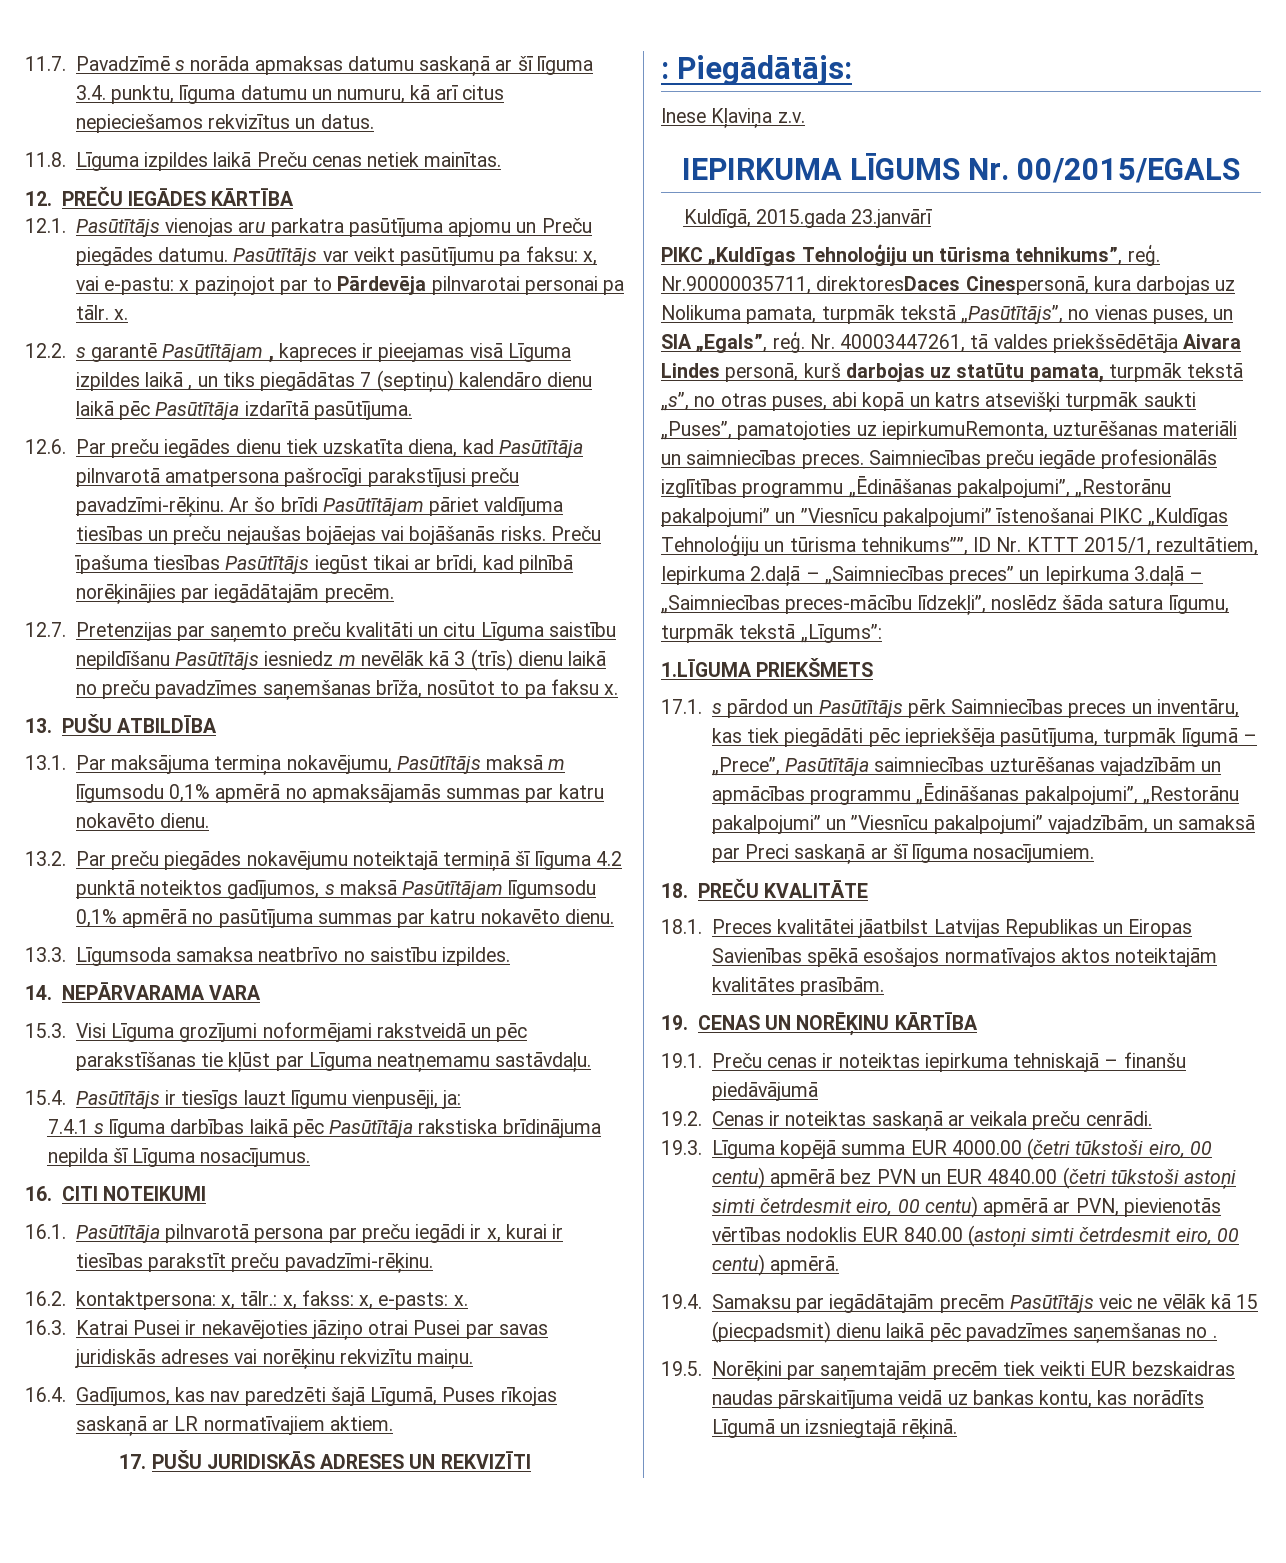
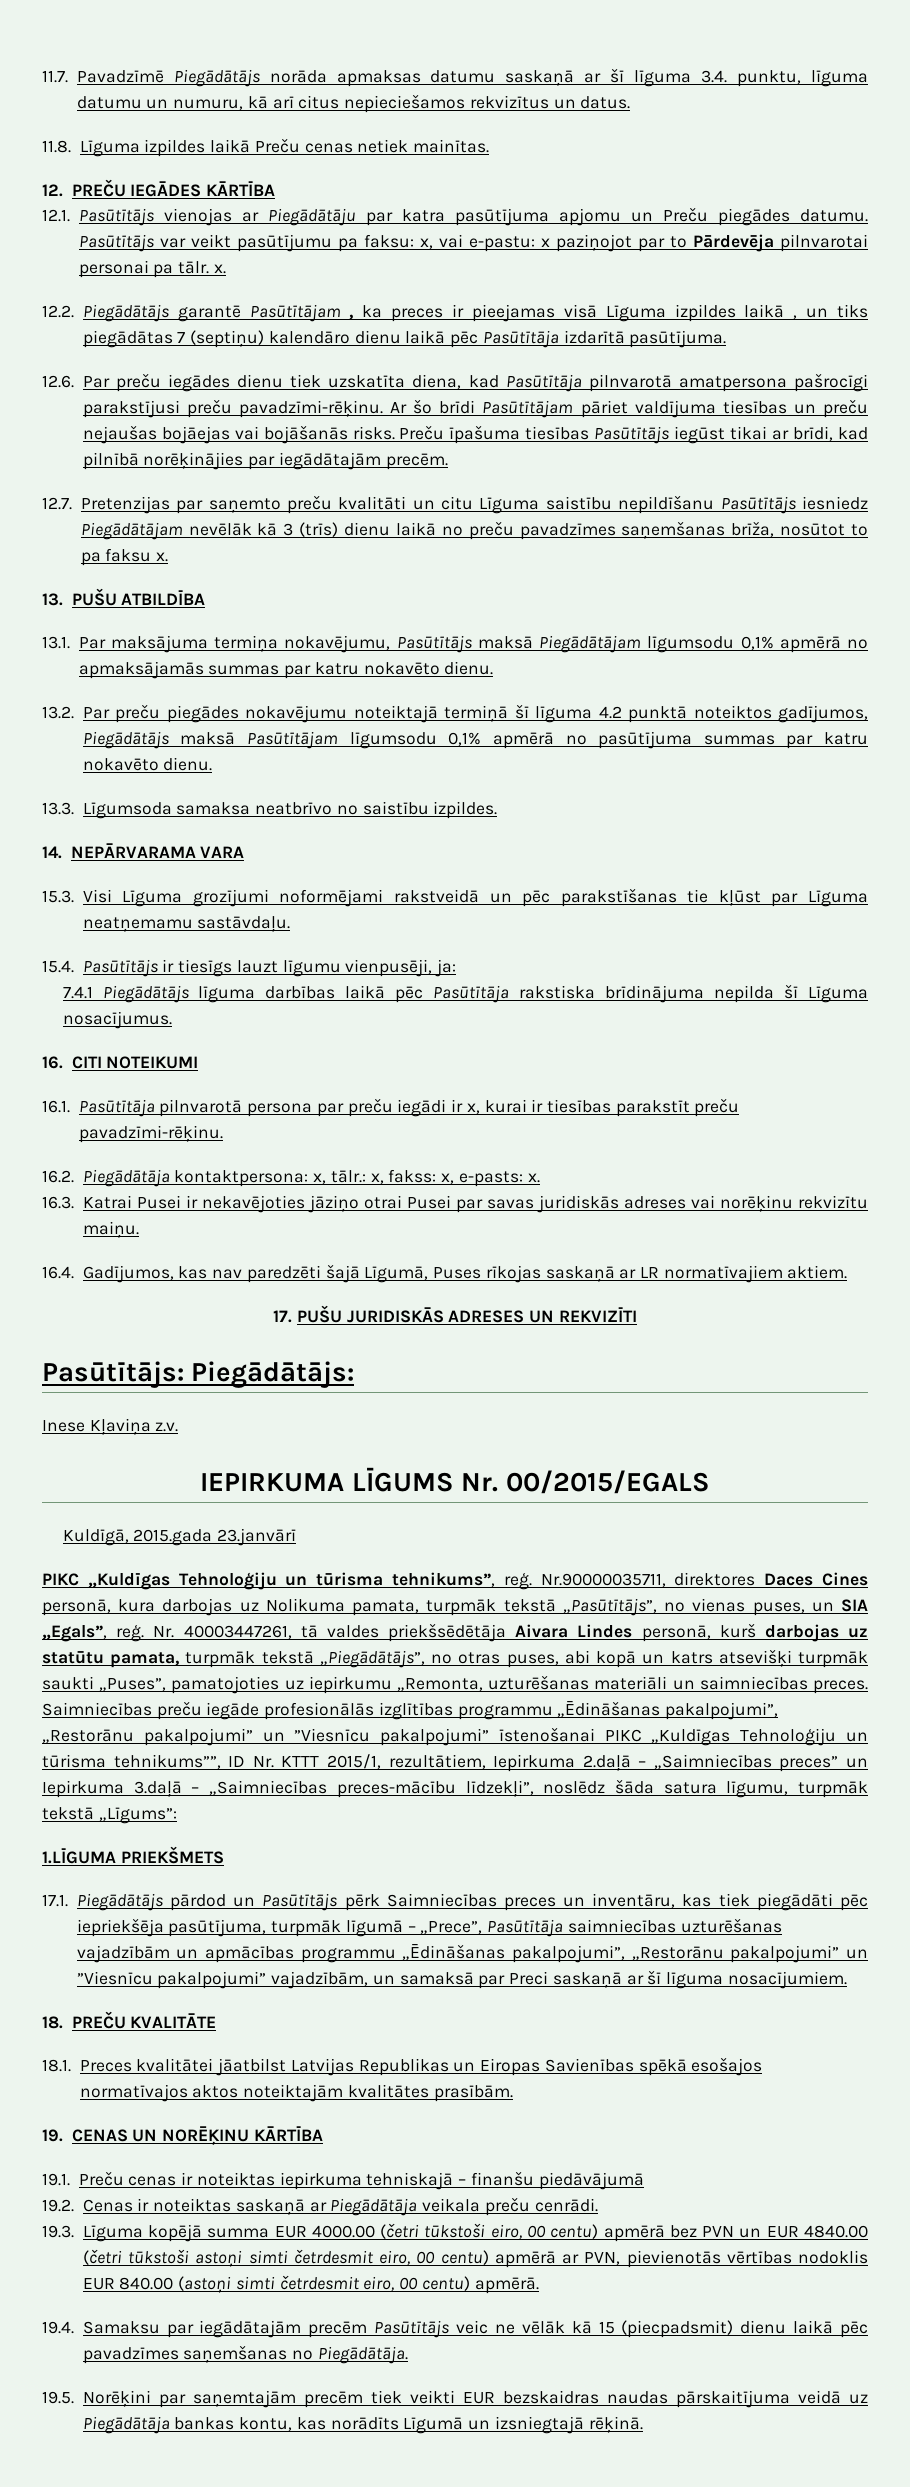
- 11.7. Pavadzīmē s norāda apmaksas datumu saskaņā ar šī līguma 3.4. punktu, līguma datumu un numuru, kā arī citus nepieciešamos rekvizītus un datus.
+ 11.7. Pavadzīmē Piegādātājs norāda apmaksas datumu saskaņā ar šī līguma 3.4. punktu, līguma datumu un numuru, kā arī citus nepieciešamos rekvizītus un datus.
- 12.1. Pasūtītājs vienojas aru parkatra pasūtījuma apjomu un Preču piegādes datumu.
+ 12.1. Pasūtītājs vienojas ar Piegādātāju par katra pasūtījuma apjomu un Preču piegādes datumu.
- 12.2. s garantē Pasūtītājam , kapreces ir pieejamas visā Līguma izpildes laikā , un tiks piegādātas 7 (septiņu) kalendāro dienu laikā pēc Pasūtītāja izdarītā pasūtījuma.
+ 12.2. Piegādātājs garantē Pasūtītājam , ka preces ir pieejamas visā Līguma izpildes laikā , un tiks piegādātas 7 (septiņu) kalendāro dienu laikā pēc Pasūtītāja izdarītā pasūtījuma.
- 12.7. Pretenzijas par saņemto preču kvalitāti un citu Līguma saistību nepildīšanu Pasūtītājs iesniedz m nevēlāk kā 3 (trīs) dienu laikā no preču pavadzīmes saņemšanas brīža, nosūtot to pa faksu x.
+ 12.7. Pretenzijas par saņemto preču kvalitāti un citu Līguma saistību nepildīšanu Pasūtītājs iesniedz Piegādātājam nevēlāk kā 3 (trīs) dienu laikā no preču pavadzīmes saņemšanas brīža, nosūtot to pa faksu x.
- 13.1. Par maksājuma termiņa nokavējumu, Pasūtītājs maksā m līgumsodu 0,1% apmērā no apmaksājamās summas par katru nokavēto dienu.
+ 13.1. Par maksājuma termiņa nokavējumu, Pasūtītājs maksā Piegādātājam līgumsodu 0,1% apmērā no apmaksājamās summas par katru nokavēto dienu.
- 13.2. Par preču piegādes nokavējumu noteiktajā termiņā šī līguma 4.2 punktā noteiktos gadījumos, s maksā Pasūtītājam līgumsodu 0,1% apmērā no pasūtījuma summas par katru nokavēto dienu.
+ 13.2. Par preču piegādes nokavējumu noteiktajā termiņā šī līguma 4.2 punktā noteiktos gadījumos, Piegādātājs maksā Pasūtītājam līgumsodu 0,1% apmērā no pasūtījuma summas par katru nokavēto dienu.
- 7.4.1 s līguma darbības laikā pēc Pasūtītāja rakstiska brīdinājuma nepilda šī Līguma nosacījumus.
+ 7.4.1 Piegādātājs līguma darbības laikā pēc Pasūtītāja rakstiska brīdinājuma nepilda šī Līguma nosacījumus.
- 16.2. kontaktpersona: x, tālr.: x, fakss: x, e-pasts: x.
+ 16.2. Piegādātāja kontaktpersona: x, tālr.: x, fakss: x, e-pasts: x.
- : Piegādātājs:
+ Pasūtītājs: Piegādātājs:
- Nr.90000035711, direktoresDaces Cinespersonā, kura darbojas uz Nolikuma pamata, turpmāk tekstā „Pasūtītājs”, no vienas puses, un SIA „Egals”, reģ.
+ Nr.90000035711, direktores Daces Cines personā, kura darbojas uz Nolikuma pamata, turpmāk tekstā „Pasūtītājs”, no vienas puses, un SIA „Egals”, reģ.
- Nr. 40003447261, tā valdes priekšsēdētāja Aivara Lindes personā, kurš darbojas uz statūtu pamata, turpmāk tekstā „s”, no otras puses, abi kopā un katrs atsevišķi turpmāk saukti „Puses”, pamatojoties uz iepirkumuRemonta, uzturēšanas materiāli un saimniecības preces.
+ Nr. 40003447261, tā valdes priekšsēdētāja Aivara Lindes personā, kurš darbojas uz statūtu pamata, turpmāk tekstā „Piegādātājs”, no otras puses, abi kopā un katrs atsevišķi turpmāk saukti „Puses”, pamatojoties uz iepirkumu „Remonta, uzturēšanas materiāli un saimniecības preces.
- 17.1. s pārdod un Pasūtītājs pērk Saimniecības preces un inventāru, kas tiek piegādāti pēc iepriekšēja pasūtījuma, turpmāk līgumā – „Prece”, Pasūtītāja saimniecības uzturēšanas vajadzībām un apmācības programmu „Ēdināšanas pakalpojumi”, „Restorānu pakalpojumi” un ”Viesnīcu pakalpojumi” vajadzībām, un samaksā par Preci saskaņā ar šī līguma nosacījumiem.
+ 17.1. Piegādātājs pārdod un Pasūtītājs pērk Saimniecības preces un inventāru, kas tiek piegādāti pēc iepriekšēja pasūtījuma, turpmāk līgumā – „Prece”, Pasūtītāja saimniecības uzturēšanas vajadzībām un apmācības programmu „Ēdināšanas pakalpojumi”, „Restorānu pakalpojumi” un ”Viesnīcu pakalpojumi” vajadzībām, un samaksā par Preci saskaņā ar šī līguma nosacījumiem.
- 19.2. Cenas ir noteiktas saskaņā ar veikala preču cenrādi.
+ 19.2. Cenas ir noteiktas saskaņā ar Piegādātāja veikala preču cenrādi.
- 19.4. Samaksu par iegādātajām precēm Pasūtītājs veic ne vēlāk kā 15 (piecpadsmit) dienu laikā pēc pavadzīmes saņemšanas no .
+ 19.4. Samaksu par iegādātajām precēm Pasūtītājs veic ne vēlāk kā 15 (piecpadsmit) dienu laikā pēc pavadzīmes saņemšanas no Piegādātāja.
- 19.5. Norēķini par saņemtajām precēm tiek veikti EUR bezskaidras naudas pārskaitījuma veidā uz bankas kontu, kas norādīts Līgumā un izsniegtajā rēķinā.
+ 19.5. Norēķini par saņemtajām precēm tiek veikti EUR bezskaidras naudas pārskaitījuma veidā uz Piegādātāja bankas kontu, kas norādīts Līgumā un izsniegtajā rēķinā.

